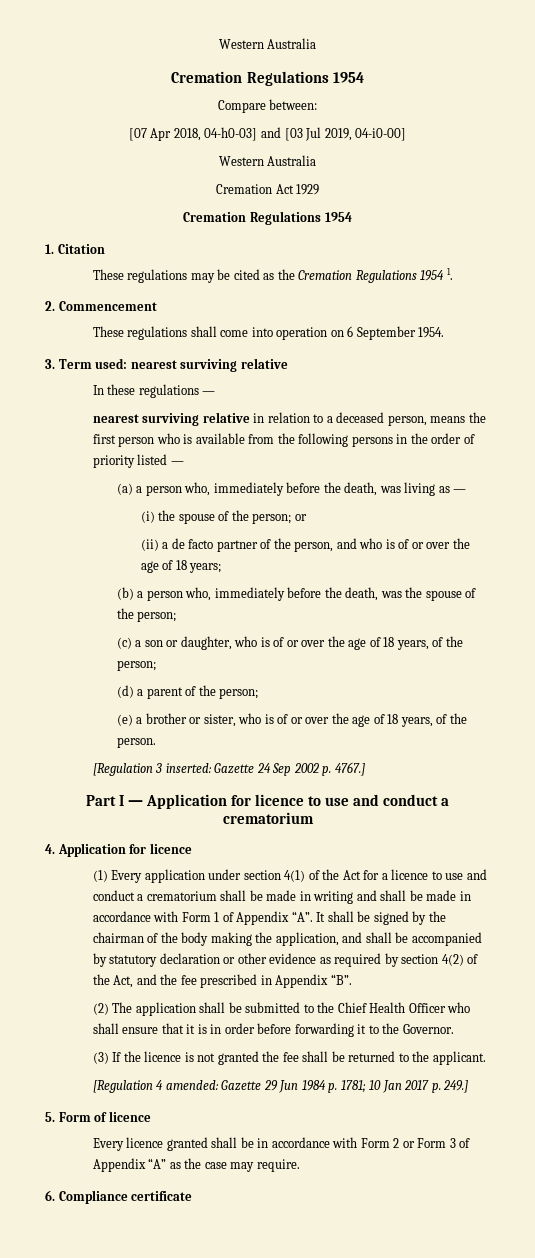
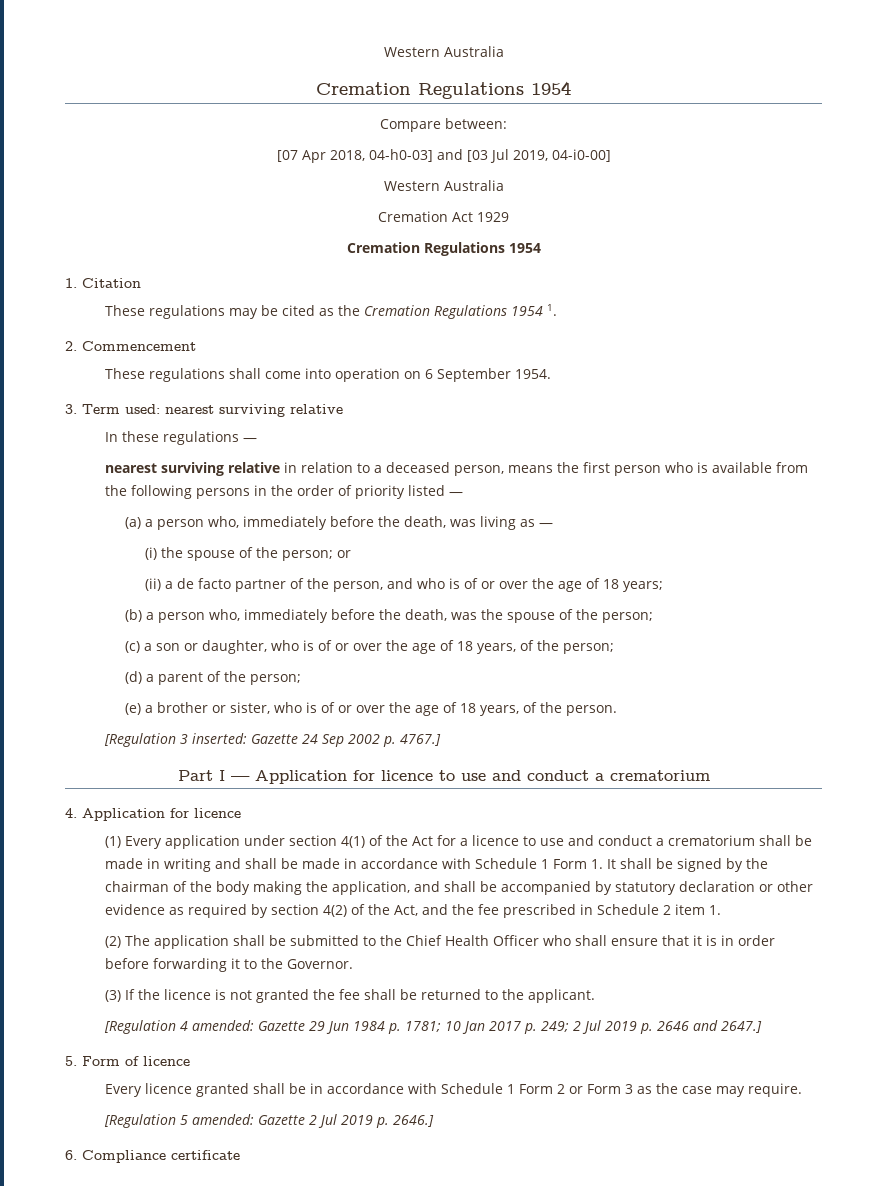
- (1) Every application under section 4(1) of the Act for a licence to use and conduct a crematorium shall be made in writing and shall be made in accordance with Form 1 of Appendix “A”. It shall be signed by the chairman of the body making the application, and shall be accompanied by statutory declaration or other evidence as required by section 4(2) of the Act, and the fee prescribed in Appendix “B”.
+ (1) Every application under section 4(1) of the Act for a licence to use and conduct a crematorium shall be made in writing and shall be made in accordance with Schedule 1 Form 1. It shall be signed by the chairman of the body making the application, and shall be accompanied by statutory declaration or other evidence as required by section 4(2) of the Act, and the fee prescribed in Schedule 2 item 1.
- [Regulation 4 amended: Gazette 29 Jun 1984 p. 1781; 10 Jan 2017 p. 249.]
+ [Regulation 4 amended: Gazette 29 Jun 1984 p. 1781; 10 Jan 2017 p. 249; 2 Jul 2019 p. 2646 and 2647.]
- Every licence granted shall be in accordance with Form 2 or Form 3 of Appendix “A” as the case may require.
+ Every licence granted shall be in accordance with Schedule 1 Form 2 or Form 3 as the case may require.
+ [Regulation 5 amended: Gazette 2 Jul 2019 p. 2646.]

